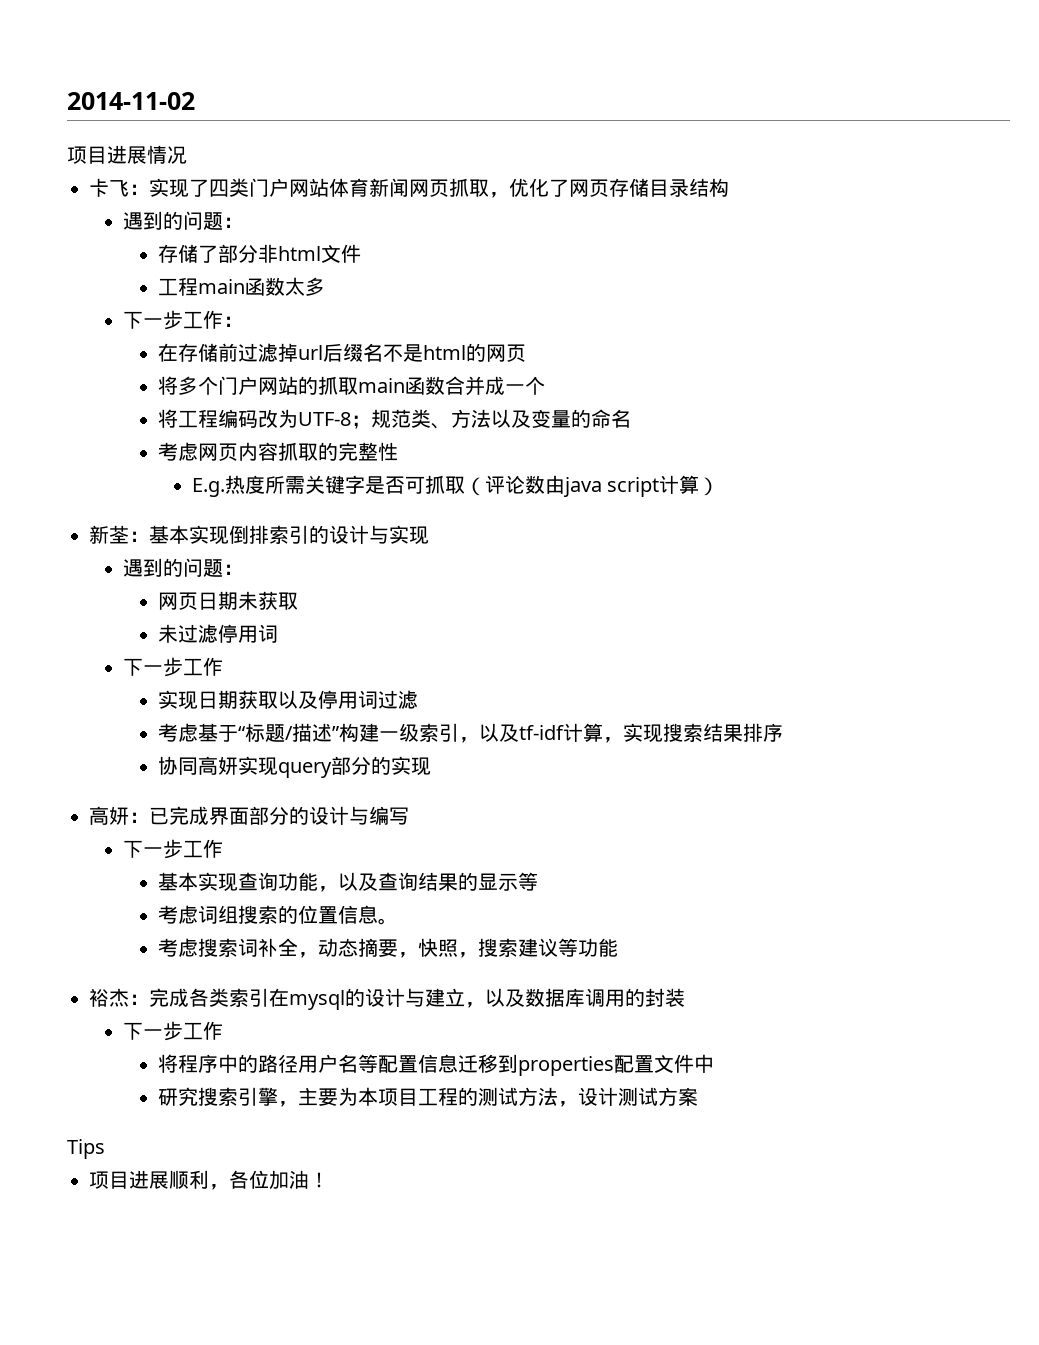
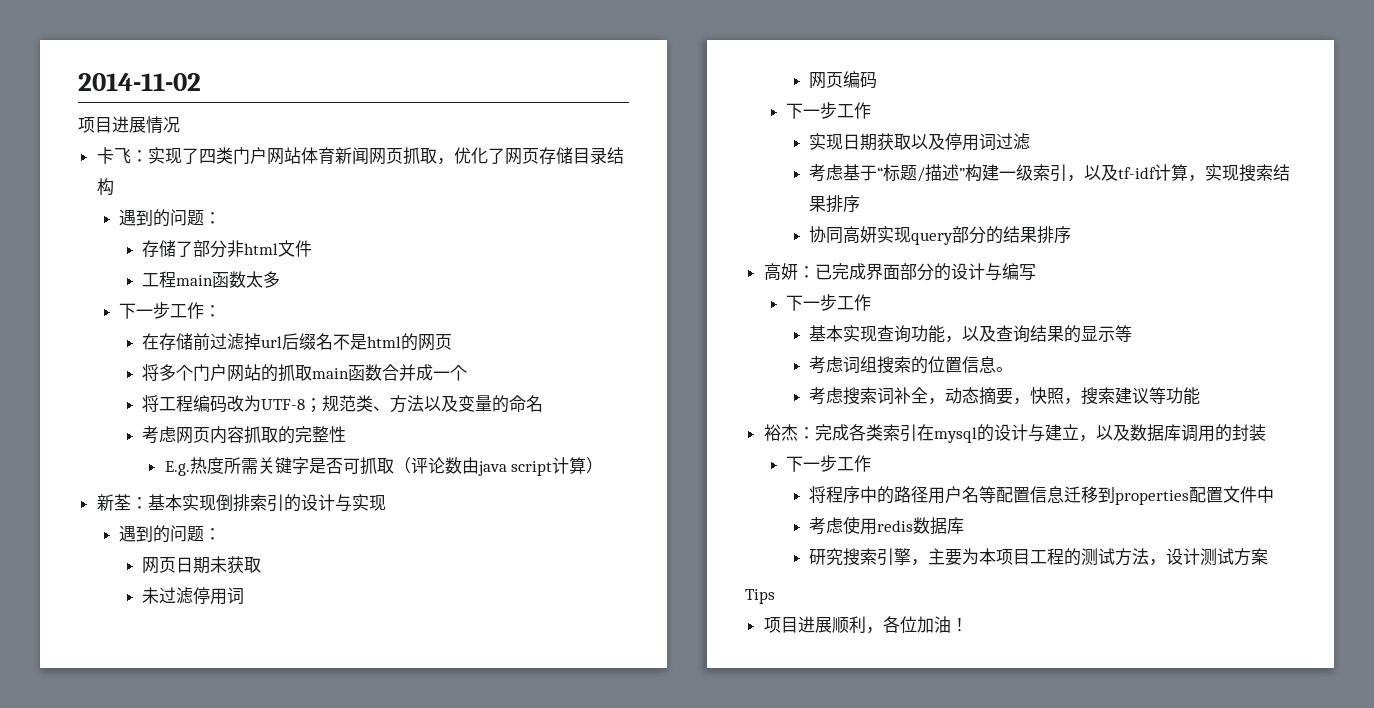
+ 网页编码
- 协同高妍实现query部分的实现
+ 协同高妍实现query部分的结果排序
+ 考虑使用redis数据库

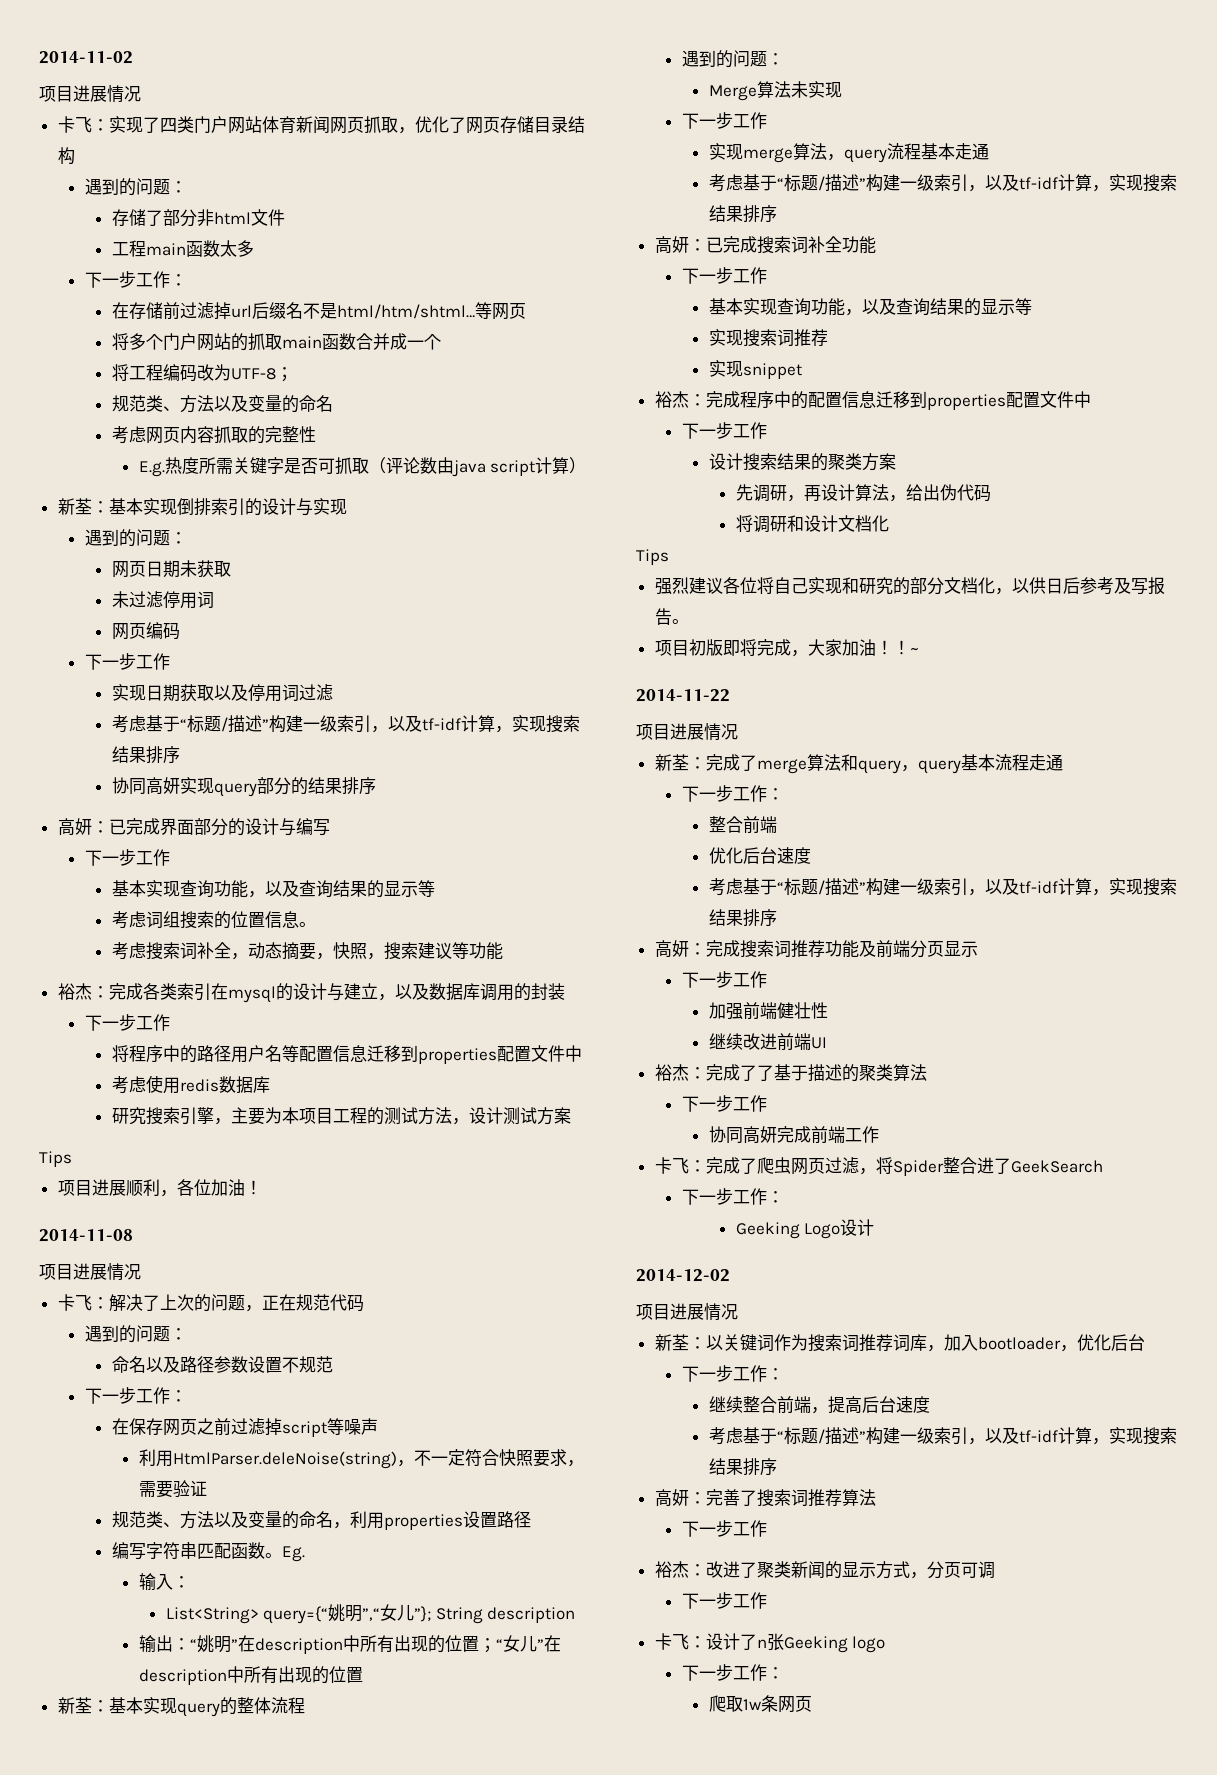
- 在存储前过滤掉url后缀名不是html的网页
+ 在存储前过滤掉url后缀名不是html/htm/shtml…等网页
- 将工程编码改为UTF-8；规范类、方法以及变量的命名
+ 将工程编码改为UTF-8；
+ 规范类、方法以及变量的命名
+ 2014-11-08
+ 项目进展情况
+ 卡飞：解决了上次的问题，正在规范代码
+ 遇到的问题：
+ 命名以及路径参数设置不规范
+ 下一步工作：
+ 在保存网页之前过滤掉script等噪声
+ 利用HtmlParser.deleNoise(string)，不一定符合快照要求，需要验证
+ 规范类、方法以及变量的命名，利用properties设置路径
+ 编写字符串匹配函数。Eg.
+ 输入：
+ List<String> query={“姚明”,“女儿”}; String description
+ 输出：“姚明”在description中所有出现的位置；“女儿”在description中所有出现的位置
+ 新荃：基本实现query的整体流程
+ 遇到的问题：
+ Merge算法未实现
+ 下一步工作
+ 实现merge算法，query流程基本走通
+ 考虑基于“标题/描述”构建一级索引，以及tf-idf计算，实现搜索结果排序
+ 高妍：已完成搜索词补全功能
+ 下一步工作
+ 基本实现查询功能，以及查询结果的显示等
+ 实现搜索词推荐
+ 实现snippet
+ 裕杰：完成程序中的配置信息迁移到properties配置文件中
+ 下一步工作
+ 设计搜索结果的聚类方案
+ 先调研，再设计算法，给出伪代码
+ 将调研和设计文档化
+ Tips
+ 强烈建议各位将自己实现和研究的部分文档化，以供日后参考及写报告。
+ 项目初版即将完成，大家加油！！~
+ 2014-11-22
+ 项目进展情况
+ 新荃：完成了merge算法和query，query基本流程走通
+ 下一步工作：
+ 整合前端
+ 优化后台速度
+ 考虑基于“标题/描述”构建一级索引，以及tf-idf计算，实现搜索结果排序
+ 高妍：完成搜索词推荐功能及前端分页显示
+ 下一步工作
+ 加强前端健壮性
+ 继续改进前端UI
+ 裕杰：完成了了基于描述的聚类算法
+ 下一步工作
+ 协同高妍完成前端工作
+ 卡飞：完成了爬虫网页过滤，将Spider整合进了GeekSearch
+ 下一步工作：
+ Geeking Logo设计
+ 2014-12-02
+ 项目进展情况
+ 新荃：以关键词作为搜索词推荐词库，加入bootloader，优化后台
+ 下一步工作：
+ 继续整合前端，提高后台速度
+ 考虑基于“标题/描述”构建一级索引，以及tf-idf计算，实现搜索结果排序
+ 高妍：完善了搜索词推荐算法
+ 下一步工作
+ 裕杰：改进了聚类新闻的显示方式，分页可调
+ 下一步工作
+ 卡飞：设计了n张Geeking logo
+ 下一步工作：
+ 爬取1w条网页

